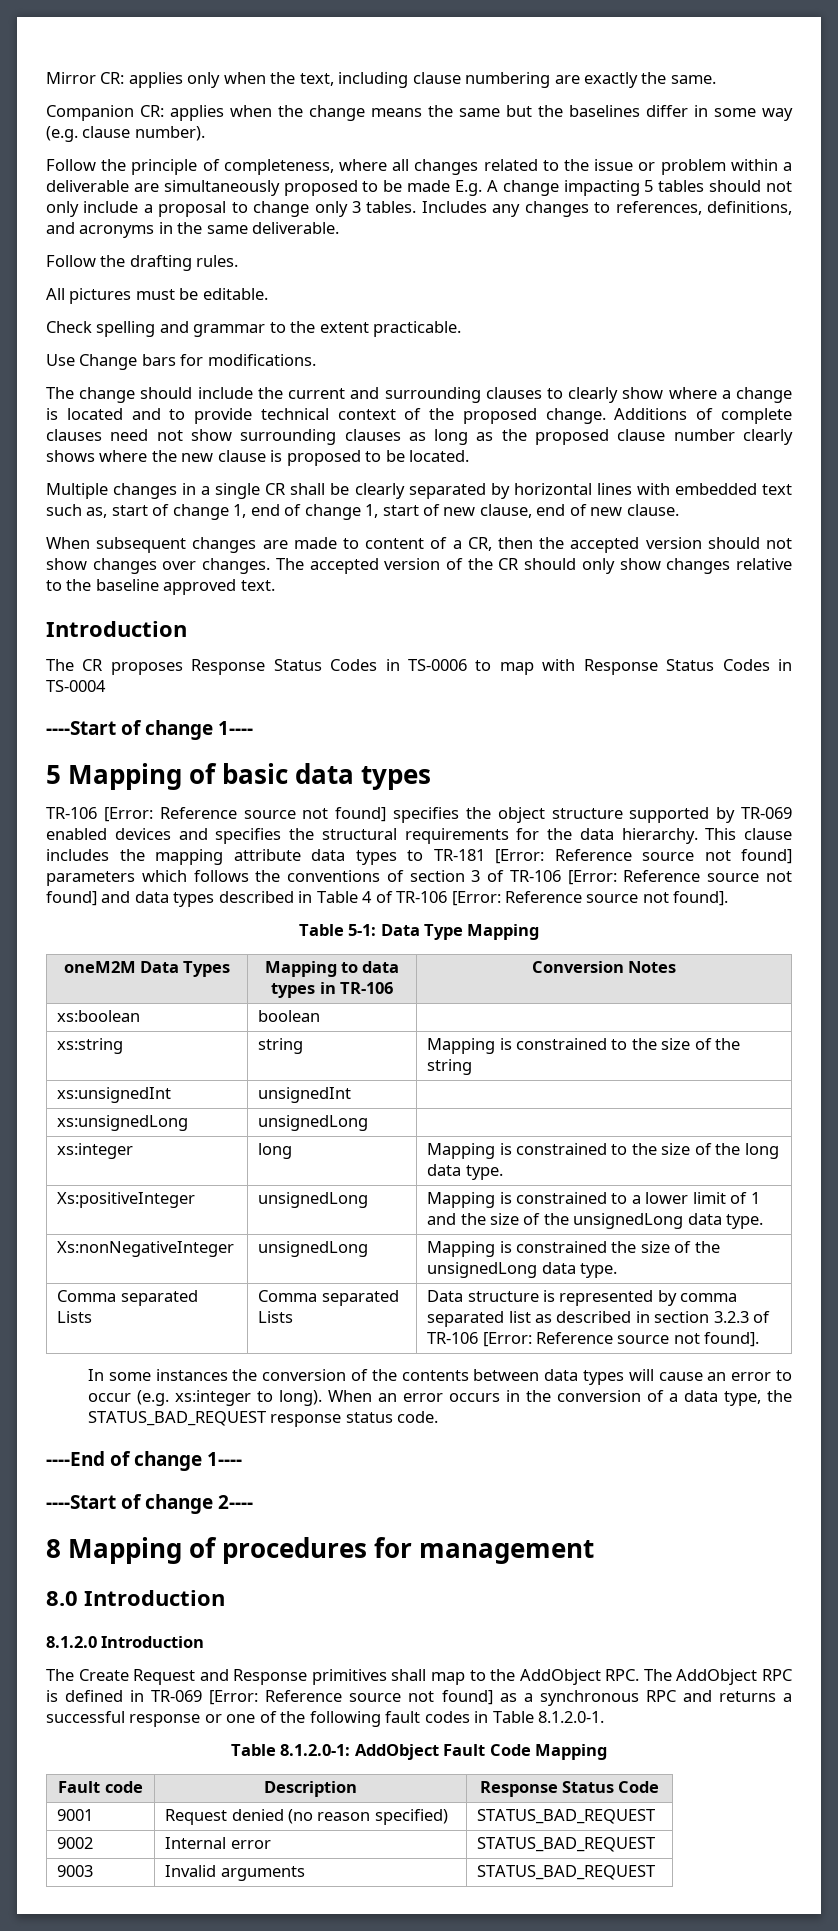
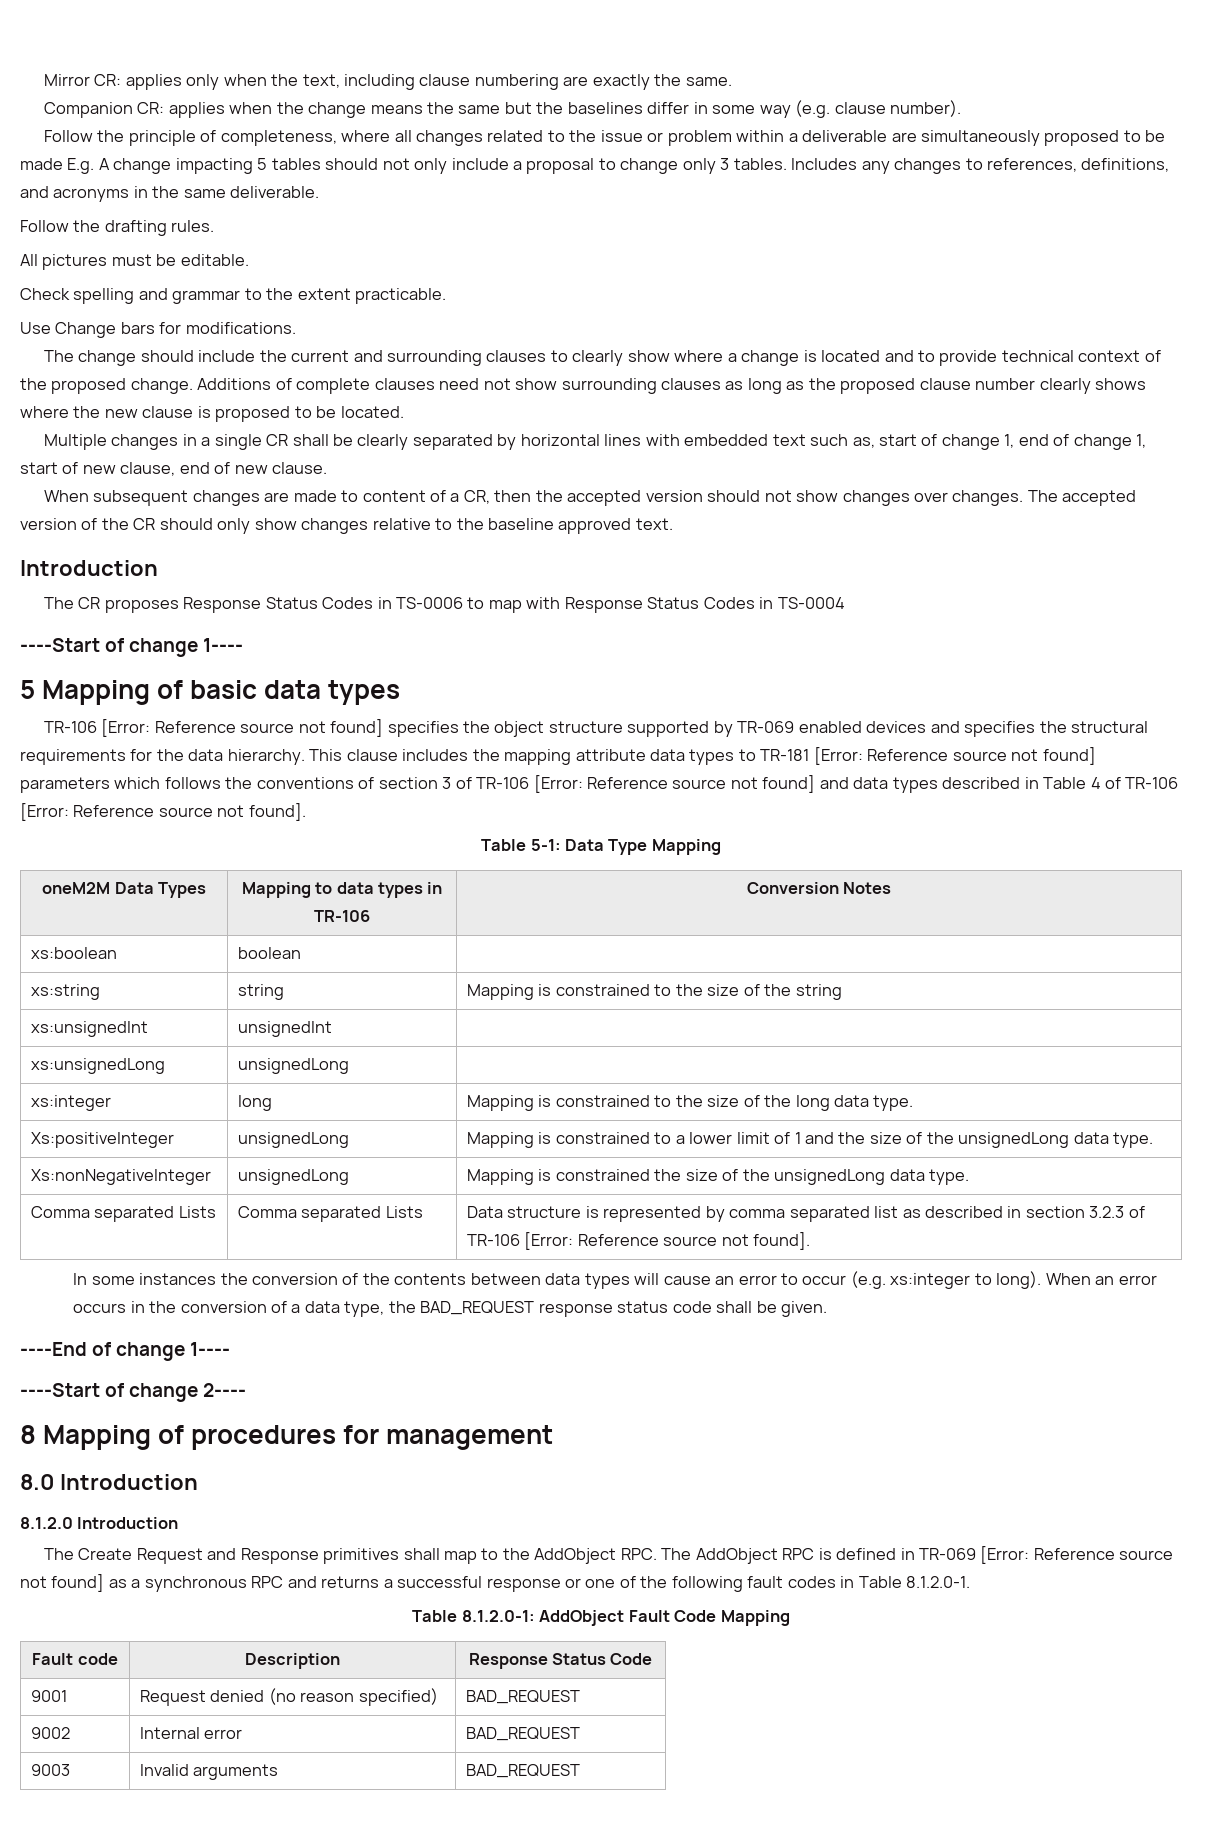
- When an error occurs in the conversion of a data type, the STATUS_BAD_REQUEST response status code.
+ When an error occurs in the conversion of a data type, the BAD_REQUEST response status code shall be given.
- 9001 | Request denied (no reason specified) | STATUS_BAD_REQUEST
+ 9001 | Request denied (no reason specified) | BAD_REQUEST
- 9002 | Internal error | STATUS_BAD_REQUEST
+ 9002 | Internal error | BAD_REQUEST
- 9003 | Invalid arguments | STATUS_BAD_REQUEST
+ 9003 | Invalid arguments | BAD_REQUEST

